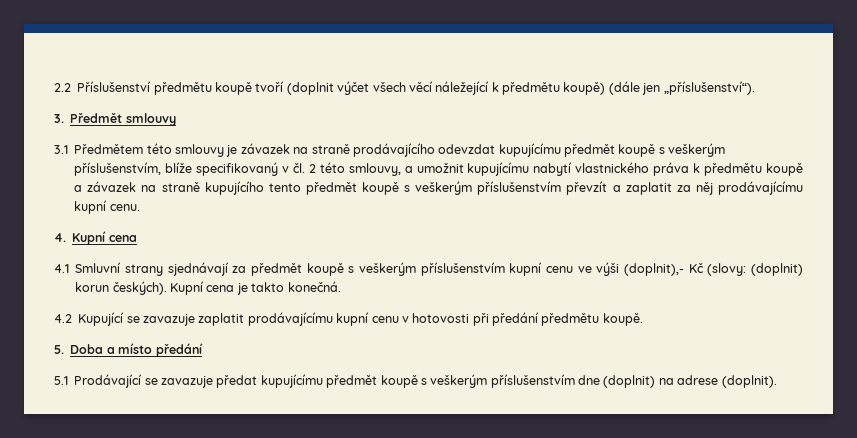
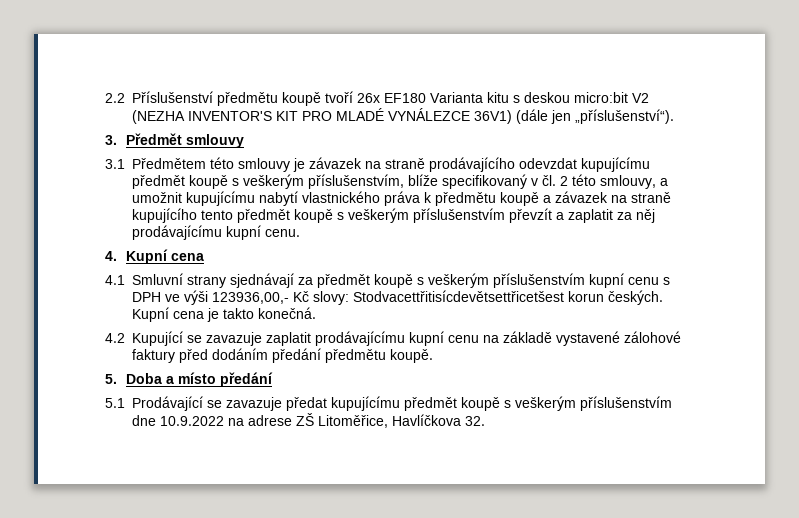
- 2.2 Příslušenství předmětu koupě tvoří (doplnit výčet všech věcí náležející k předmětu koupě) (dále jen „příslušenství“).
+ 2.2 Příslušenství předmětu koupě tvoří 26x EF180 Varianta kitu s deskou micro:bit V2 (NEZHA INVENTOR'S KIT PRO MLADÉ VYNÁLEZCE 36V1) (dále jen „příslušenství“).
- 4.1 Smluvní strany sjednávají za předmět koupě s veškerým příslušenstvím kupní cenu ve výši (doplnit),- Kč (slovy: (doplnit) korun českých).
+ 4.1 Smluvní strany sjednávají za předmět koupě s veškerým příslušenstvím kupní cenu s DPH ve výši 123936,00,- Kč slovy: Stodvacettřitisícdevětsettřicetšest korun českých.
- 4.2 Kupující se zavazuje zaplatit prodávajícímu kupní cenu v hotovosti při předání předmětu koupě.
+ 4.2 Kupující se zavazuje zaplatit prodávajícímu kupní cenu na základě vystavené zálohové faktury před dodáním předání předmětu koupě.
- 5.1 Prodávající se zavazuje předat kupujícímu předmět koupě s veškerým příslušenstvím dne (doplnit) na adrese (doplnit).
+ 5.1 Prodávající se zavazuje předat kupujícímu předmět koupě s veškerým příslušenstvím dne 10.9.2022 na adrese ZŠ Litoměřice, Havlíčkova 32.

